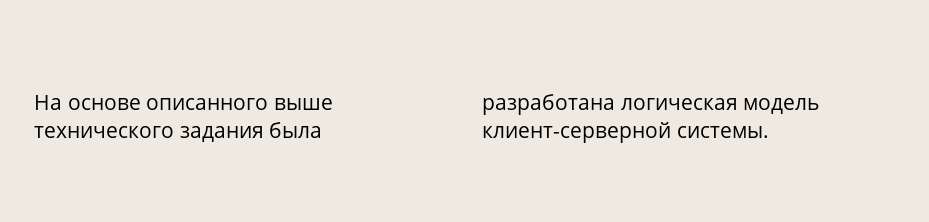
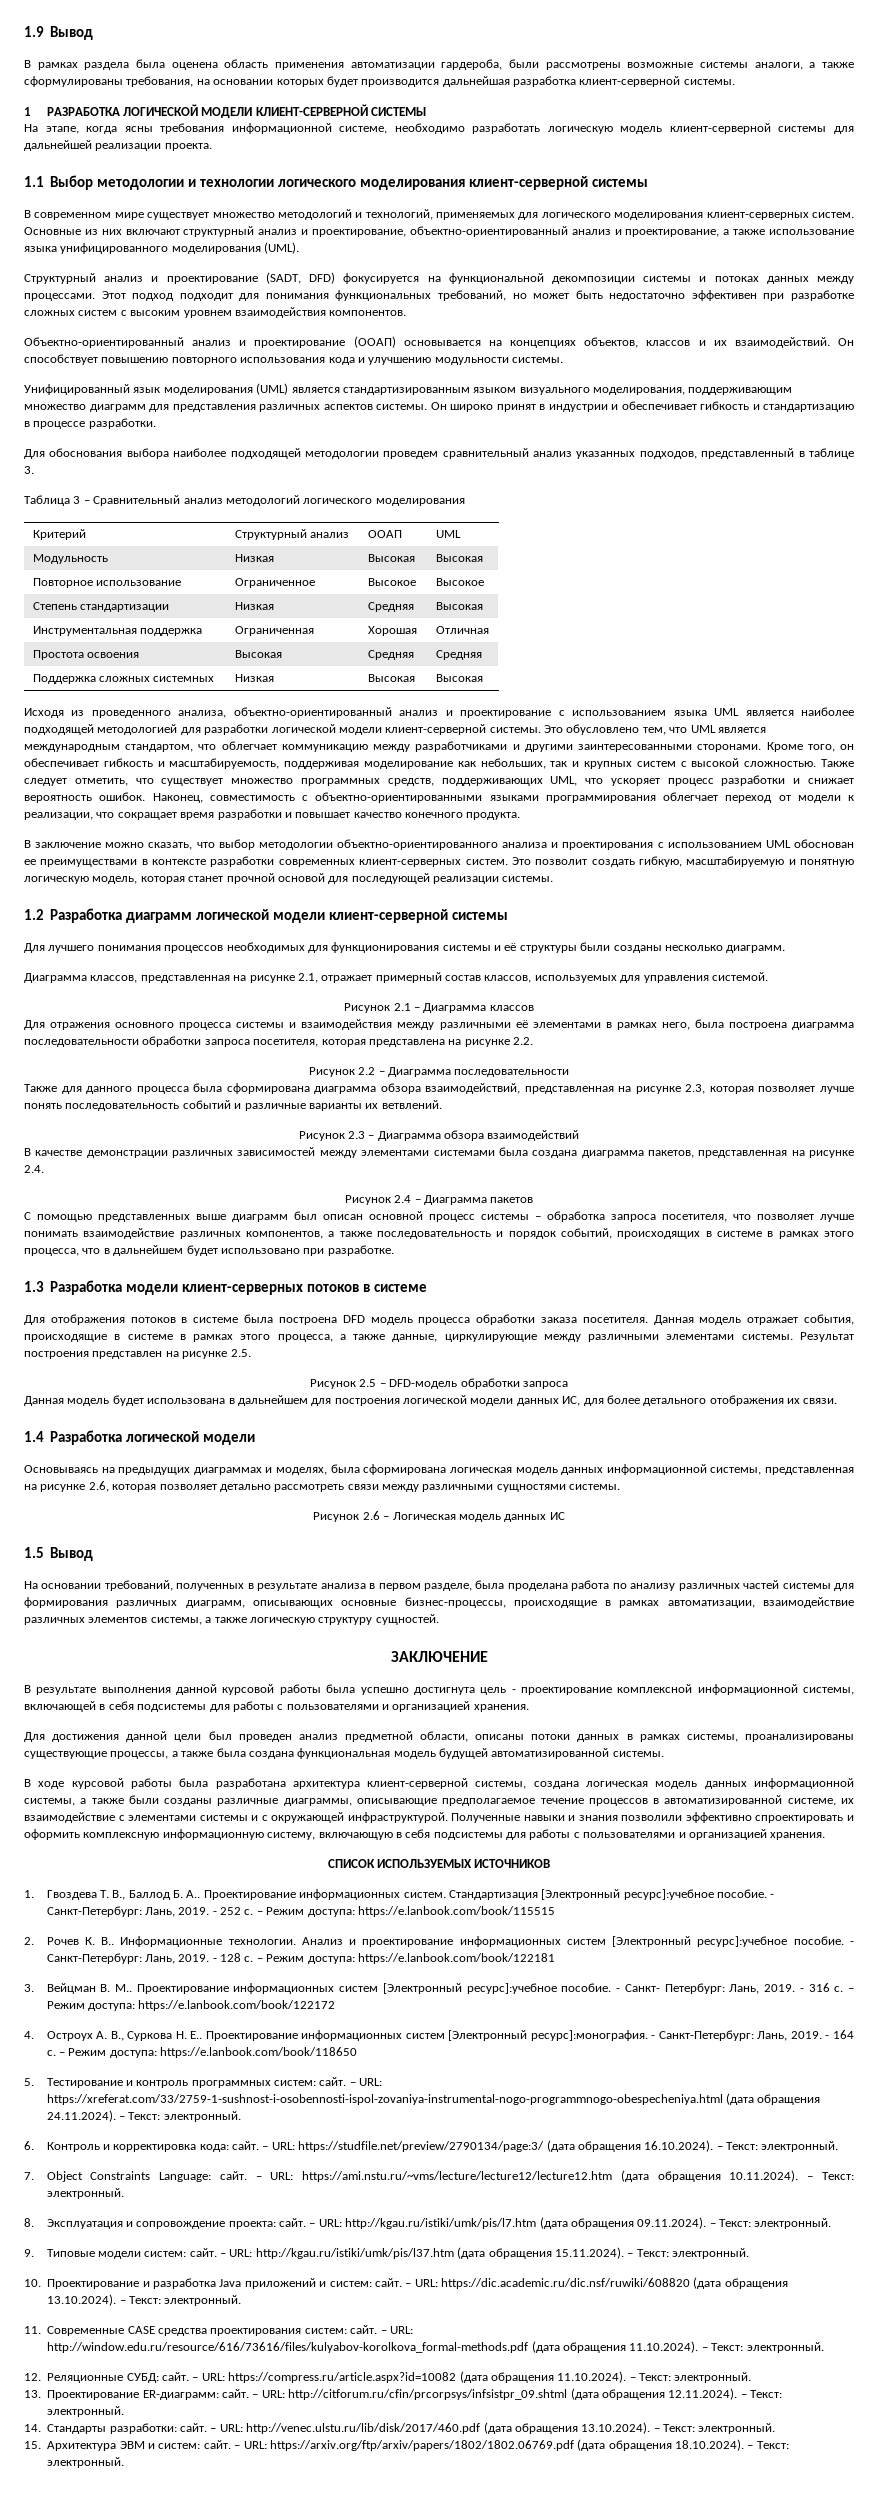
- На основе описанного выше технического задания была разработана логическая модель клиент-серверной системы.
+ 1.9 Вывод
+ В рамках раздела была оценена область применения автоматизации гардероба, были рассмотрены возможные системы аналоги, а также сформулированы требования, на основании которых будет производится дальнейшая разработка клиент-серверной системы.
+ 1 РАЗРАБОТКА ЛОГИЧЕСКОЙ МОДЕЛИ КЛИЕНТ-СЕРВЕРНОЙ СИСТЕМЫ
+ На этапе, когда ясны требования информационной системе, необходимо разработать логическую модель клиент-серверной системы для дальнейшей реализации проекта.
+ 1.1 Выбор методологии и технологии логического моделирования клиент-серверной системы
+ В современном мире существует множество методологий и технологий, применяемых для логического моделирования клиент-серверных систем. Основные из них включают структурный анализ и проектирование, объектно-ориентированный анализ и проектирование, а также использование языка унифицированного моделирования (UML).
+ Структурный анализ и проектирование (SADT, DFD) фокусируется на функциональной декомпозиции системы и потоках данных между процессами. Этот подход подходит для понимания функциональных требований, но может быть недостаточно эффективен при разработке сложных систем с высоким уровнем взаимодействия компонентов.
+ Объектно-ориентированный анализ и проектирование (ООАП) основывается на концепциях объектов, классов и их взаимодействий. Он способствует повышению повторного использования кода и улучшению модульности системы.
+ Унифицированный язык моделирования (UML) является стандартизированным языком визуального моделирования, поддерживающим множество диаграмм для представления различных аспектов системы. Он широко принят в индустрии и обеспечивает гибкость и стандартизацию в процессе разработки.
+ Для обоснования выбора наиболее подходящей методологии проведем сравнительный анализ указанных подходов, представленный в таблице 3.
+ Таблица 3 – Сравнительный анализ методологий логического моделирования
+ Критерий | Структурный анализ | ООАП | UML
+ Модульность | Низкая | Высокая | Высокая
+ Повторное использование | Ограниченное | Высокое | Высокое
+ Степень стандартизации | Низкая | Средняя | Высокая
+ Инструментальная поддержка | Ограниченная | Хорошая | Отличная
+ Простота освоения | Высокая | Средняя | Средняя
+ Поддержка сложных системных | Низкая | Высокая | Высокая
+ Исходя из проведенного анализа, объектно-ориентированный анализ и проектирование с использованием языка UML является наиболее подходящей методологией для разработки логической модели клиент-серверной системы. Это обусловлено тем, что UML является международным стандартом, что облегчает коммуникацию между разработчиками и другими заинтересованными сторонами. Кроме того, он обеспечивает гибкость и масштабируемость, поддерживая моделирование как небольших, так и крупных систем с высокой сложностью. Также следует отметить, что существует множество программных средств, поддерживающих UML, что ускоряет процесс разработки и снижает вероятность ошибок. Наконец, совместимость с объектно-ориентированными языками программирования облегчает переход от модели к реализации, что сокращает время разработки и повышает качество конечного продукта.
+ В заключение можно сказать, что выбор методологии объектно-ориентированного анализа и проектирования с использованием UML обоснован ее преимуществами в контексте разработки современных клиент-серверных систем. Это позволит создать гибкую, масштабируемую и понятную логическую модель, которая станет прочной основой для последующей реализации системы.
+ 1.2 Разработка диаграмм логической модели клиент-серверной системы
+ Для лучшего понимания процессов необходимых для функционирования системы и её структуры были созданы несколько диаграмм.
+ Диаграмма классов, представленная на рисунке 2.1, отражает примерный состав классов, используемых для управления системой.
+ Рисунок 2.1 – Диаграмма классов
+ Для отражения основного процесса системы и взаимодействия между различными её элементами в рамках него, была построена диаграмма последовательности обработки запроса посетителя, которая представлена на рисунке 2.2.
+ Рисунок 2.2 – Диаграмма последовательности
+ Также для данного процесса была сформирована диаграмма обзора взаимодействий, представленная на рисунке 2.3, которая позволяет лучше понять последовательность событий и различные варианты их ветвлений.
+ Рисунок 2.3 – Диаграмма обзора взаимодействий
+ В качестве демонстрации различных зависимостей между элементами системами была создана диаграмма пакетов, представленная на рисунке 2.4.
+ Рисунок 2.4 – Диаграмма пакетов
+ С помощью представленных выше диаграмм был описан основной процесс системы – обработка запроса посетителя, что позволяет лучше понимать взаимодействие различных компонентов, а также последовательность и порядок событий, происходящих в системе в рамках этого процесса, что в дальнейшем будет использовано при разработке.
+ 1.3 Разработка модели клиент-серверных потоков в системе
+ Для отображения потоков в системе была построена DFD модель процесса обработки заказа посетителя. Данная модель отражает события, происходящие в системе в рамках этого процесса, а также данные, циркулирующие между различными элементами системы. Результат построения представлен на рисунке 2.5.
+ Рисунок 2.5 – DFD-модель обработки запроса
+ Данная модель будет использована в дальнейшем для построения логической модели данных ИС, для более детального отображения их связи.
+ 1.4 Разработка логической модели
+ Основываясь на предыдущих диаграммах и моделях, была сформирована логическая модель данных информационной системы, представленная на рисунке 2.6, которая позволяет детально рассмотреть связи между различными сущностями системы.
+ Рисунок 2.6 – Логическая модель данных ИС
+ 1.5 Вывод
+ На основании требований, полученных в результате анализа в первом разделе, была проделана работа по анализу различных частей системы для формирования различных диаграмм, описывающих основные бизнес-процессы, происходящие в рамках автоматизации, взаимодействие различных элементов системы, а также логическую структуру сущностей.
+ ЗАКЛЮЧЕНИЕ
+ В результате выполнения данной курсовой работы была успешно достигнута цель - проектирование комплексной информационной системы, включающей в себя подсистемы для работы с пользователями и организацией хранения.
+ Для достижения данной цели был проведен анализ предметной области, описаны потоки данных в рамках системы, проанализированы существующие процессы, а также была создана функциональная модель будущей автоматизированной системы.
+ В ходе курсовой работы была разработана архитектура клиент-серверной системы, создана логическая модель данных информационной системы, а также были созданы различные диаграммы, описывающие предполагаемое течение процессов в автоматизированной системе, их взаимодействие с элементами системы и с окружающей инфраструктурой. Полученные навыки и знания позволили эффективно спроектировать и оформить комплексную информационную систему, включающую в себя подсистемы для работы с пользователями и организацией хранения.
+ СПИСОК ИСПОЛЬЗУЕМЫХ ИСТОЧНИКОВ
+ 1. Гвоздева Т. В., Баллод Б. А.. Проектирование информационных систем. Стандартизация [Электронный ресурс]:учебное пособие. - Санкт-Петербург: Лань, 2019. - 252 с. – Режим доступа: https://e.lanbook.com/book/115515
+ 2. Рочев К. В.. Информационные технологии. Анализ и проектирование информационных систем [Электронный ресурс]:учебное пособие. - Санкт-Петербург: Лань, 2019. - 128 с. – Режим доступа: https://e.lanbook.com/book/122181
+ 3. Вейцман В. М.. Проектирование информационных систем [Электронный ресурс]:учебное пособие. - Санкт- Петербург: Лань, 2019. - 316 с. – Режим доступа: https://e.lanbook.com/book/122172
+ 4. Остроух А. В., Суркова Н. Е.. Проектирование информационных систем [Электронный ресурс]:монография. - Санкт-Петербург: Лань, 2019. - 164 с. – Режим доступа: https://e.lanbook.com/book/118650
+ 5. Тестирование и контроль программных систем: сайт. – URL: https://xreferat.com/33/2759-1-sushnost-i-osobennosti-ispol-zovaniya-instrumental-nogo-programmnogo-obespecheniya.html (дата обращения 24.11.2024). – Текст: электронный.
+ 6. Контроль и корректировка кода: сайт. – URL: https://studfile.net/preview/2790134/page:3/ (дата обращения 16.10.2024). – Текст: электронный.
+ 7. Object Constraints Language: сайт. – URL: https://ami.nstu.ru/~vms/lecture/lecture12/lecture12.htm (дата обращения 10.11.2024). – Текст: электронный.
+ 8. Эксплуатация и сопровождение проекта: сайт. – URL: http://kgau.ru/istiki/umk/pis/l7.htm (дата обращения 09.11.2024). – Текст: электронный.
+ 9. Типовые модели систем: сайт. – URL: http://kgau.ru/istiki/umk/pis/l37.htm (дата обращения 15.11.2024). – Текст: электронный.
+ 10. Проектирование и разработка Java приложений и систем: сайт. – URL: https://dic.academic.ru/dic.nsf/ruwiki/608820 (дата обращения 13.10.2024). – Текст: электронный.
+ 11. Современные CASE средства проектирования систем: сайт. – URL: http://window.edu.ru/resource/616/73616/files/kulyabov-korolkova_formal-methods.pdf (дата обращения 11.10.2024). – Текст: электронный.
+ 12. Реляционные СУБД: сайт. – URL: https://compress.ru/article.aspx?id=10082 (дата обращения 11.10.2024). – Текст: электронный.
+ 13. Проектирование ER-диаграмм: сайт. – URL: http://citforum.ru/cfin/prcorpsys/infsistpr_09.shtml (дата обращения 12.11.2024). – Текст: электронный.
+ 14. Стандарты разработки: сайт. – URL: http://venec.ulstu.ru/lib/disk/2017/460.pdf (дата обращения 13.10.2024). – Текст: электронный.
+ 15. Архитектура ЭВМ и систем: сайт. – URL: https://arxiv.org/ftp/arxiv/papers/1802/1802.06769.pdf (дата обращения 18.10.2024). – Текст: электронный.

